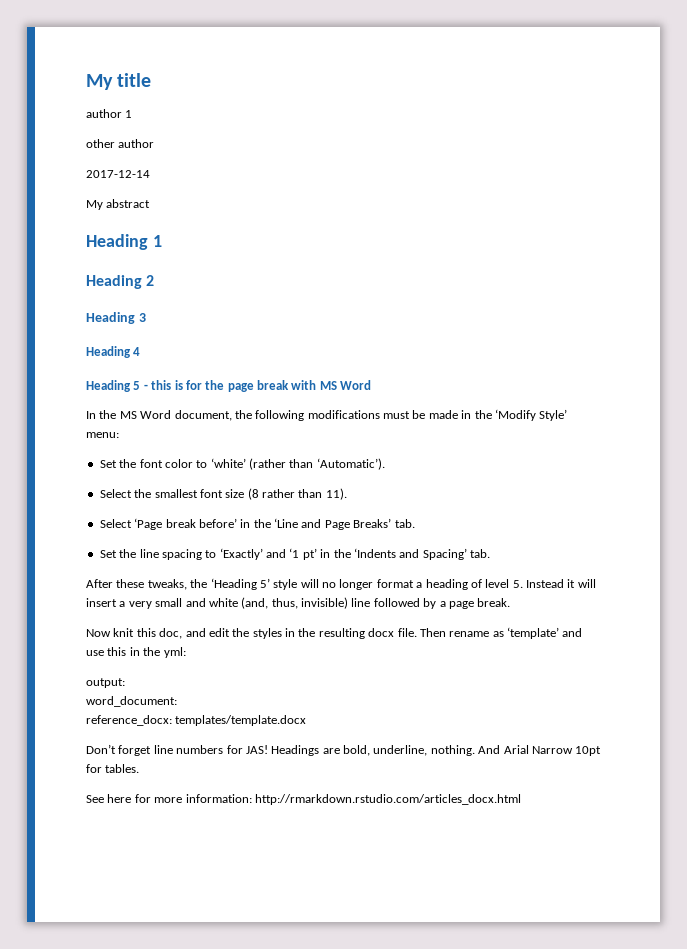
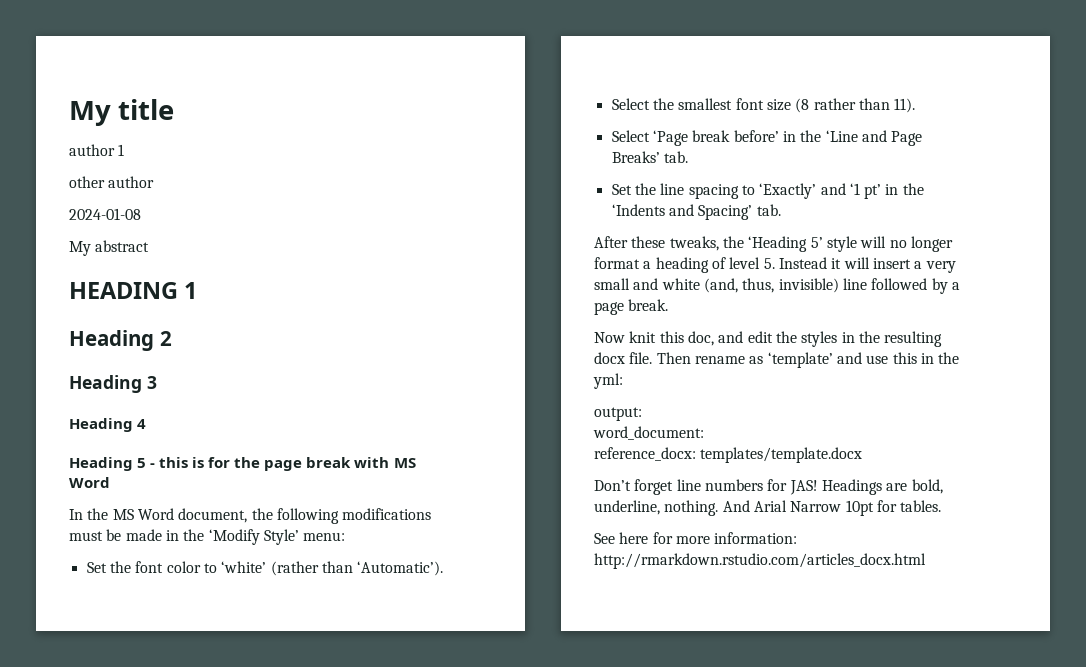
- 2017-12-14
+ 2024-01-08
- Heading 1
+ HEADING 1

